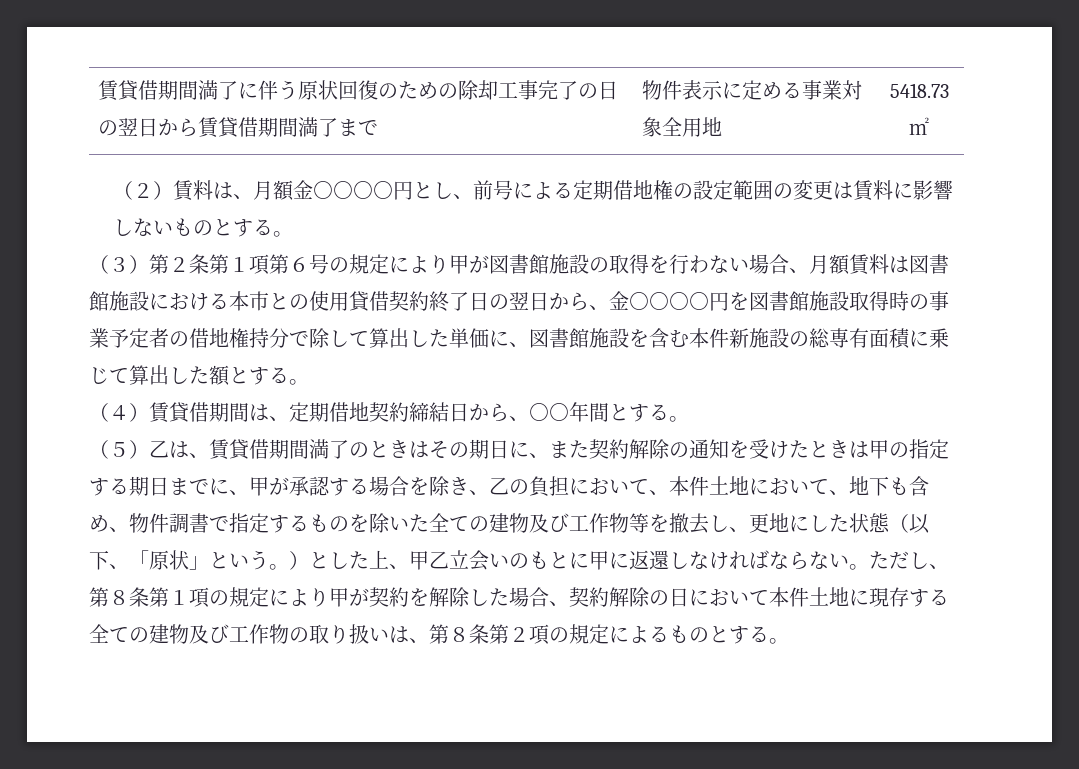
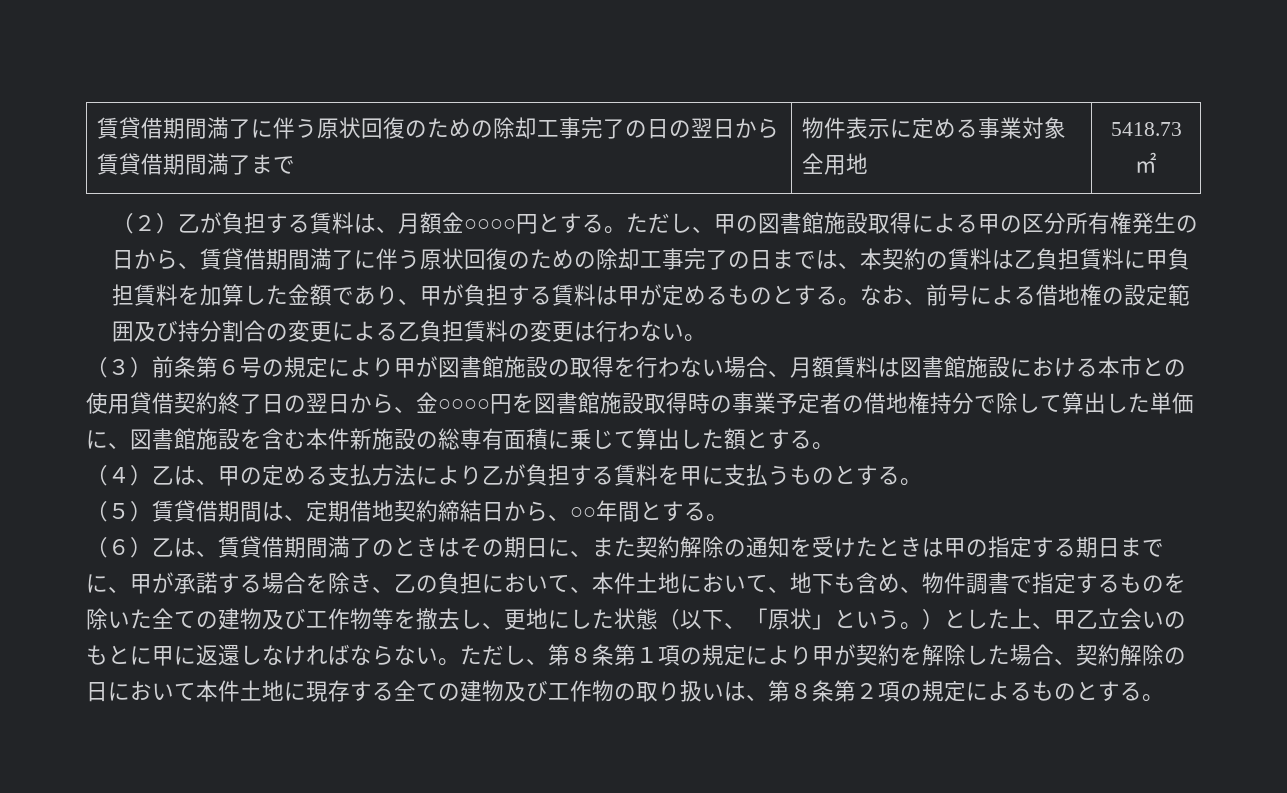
- （２）賃料は、月額金○○○○円とし、前号による定期借地権の設定範囲の変更は賃料に影響しないものとする。
+ （２）乙が負担する賃料は、月額金○○○○円とする。ただし、甲の図書館施設取得による甲の区分所有権発生の日から、賃貸借期間満了に伴う原状回復のための除却工事完了の日までは、本契約の賃料は乙負担賃料に甲負担賃料を加算した金額であり、甲が負担する賃料は甲が定めるものとする。なお、前号による借地権の設定範囲及び持分割合の変更による乙負担賃料の変更は行わない。
- （３）第２条第１項第６号の規定により甲が図書館施設の取得を行わない場合、月額賃料は図書館施設における本市との使用貸借契約終了日の翌日から、金○○○○円を図書館施設取得時の事業予定者の借地権持分で除して算出した単価に、図書館施設を含む本件新施設の総専有面積に乗じて算出した額とする。
+ （３）前条第６号の規定により甲が図書館施設の取得を行わない場合、月額賃料は図書館施設における本市との使用貸借契約終了日の翌日から、金○○○○円を図書館施設取得時の事業予定者の借地権持分で除して算出した単価に、図書館施設を含む本件新施設の総専有面積に乗じて算出した額とする。
- （４）賃貸借期間は、定期借地契約締結日から、○○年間とする。
+ （４）乙は、甲の定める支払方法により乙が負担する賃料を甲に支払うものとする。
+ （５）賃貸借期間は、定期借地契約締結日から、○○年間とする。
- （５）乙は、賃貸借期間満了のときはその期日に、また契約解除の通知を受けたときは甲の指定する期日までに、甲が承認する場合を除き、乙の負担において、本件土地において、地下も含め、物件調書で指定するものを除いた全ての建物及び工作物等を撤去し、更地にした状態（以下、「原状」という。）とした上、甲乙立会いのもとに甲に返還しなければならない。
+ （６）乙は、賃貸借期間満了のときはその期日に、また契約解除の通知を受けたときは甲の指定する期日までに、甲が承諾する場合を除き、乙の負担において、本件土地において、地下も含め、物件調書で指定するものを除いた全ての建物及び工作物等を撤去し、更地にした状態（以下、「原状」という。）とした上、甲乙立会いのもとに甲に返還しなければならない。

